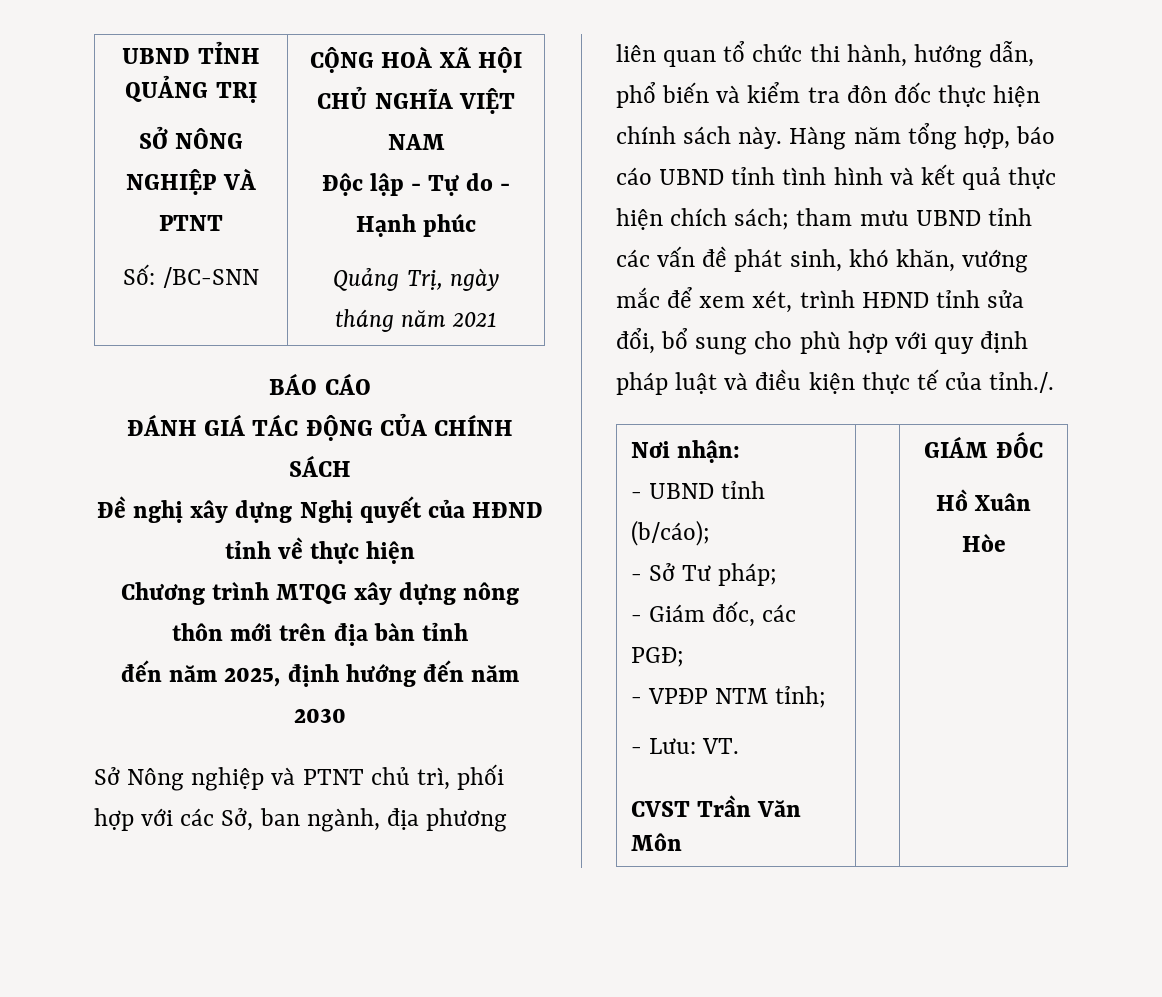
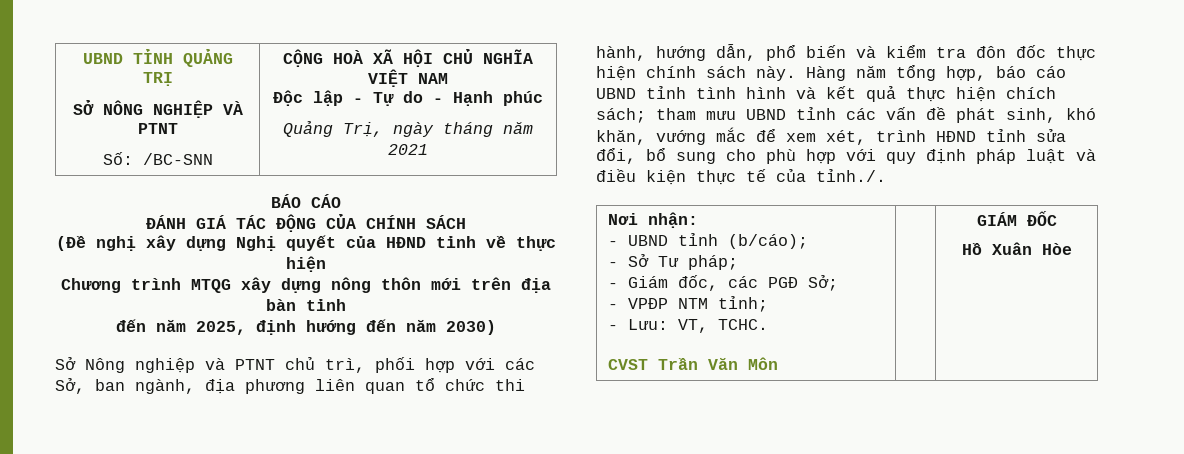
- Đề nghị xây dựng Nghị quyết của HĐND tỉnh về thực hiện
+ (Đề nghị xây dựng Nghị quyết của HĐND tỉnh về thực hiện
- đến năm 2025, định hướng đến năm 2030
+ đến năm 2025, định hướng đến năm 2030)
  Nơi nhận:
  - UBND tỉnh (b/cáo);
  - Sở Tư pháp;
- - Giám đốc, các PGĐ;
+ - Giám đốc, các PGĐ Sở;
  - VPĐP NTM tỉnh;
- - Lưu: VT.
+ - Lưu: VT, TCHC.

